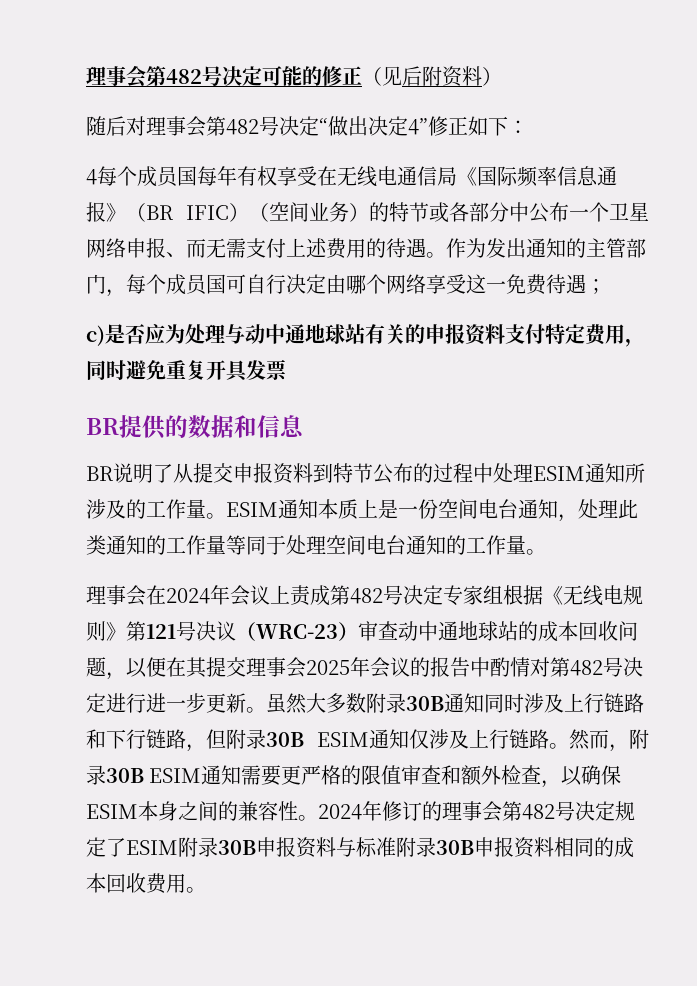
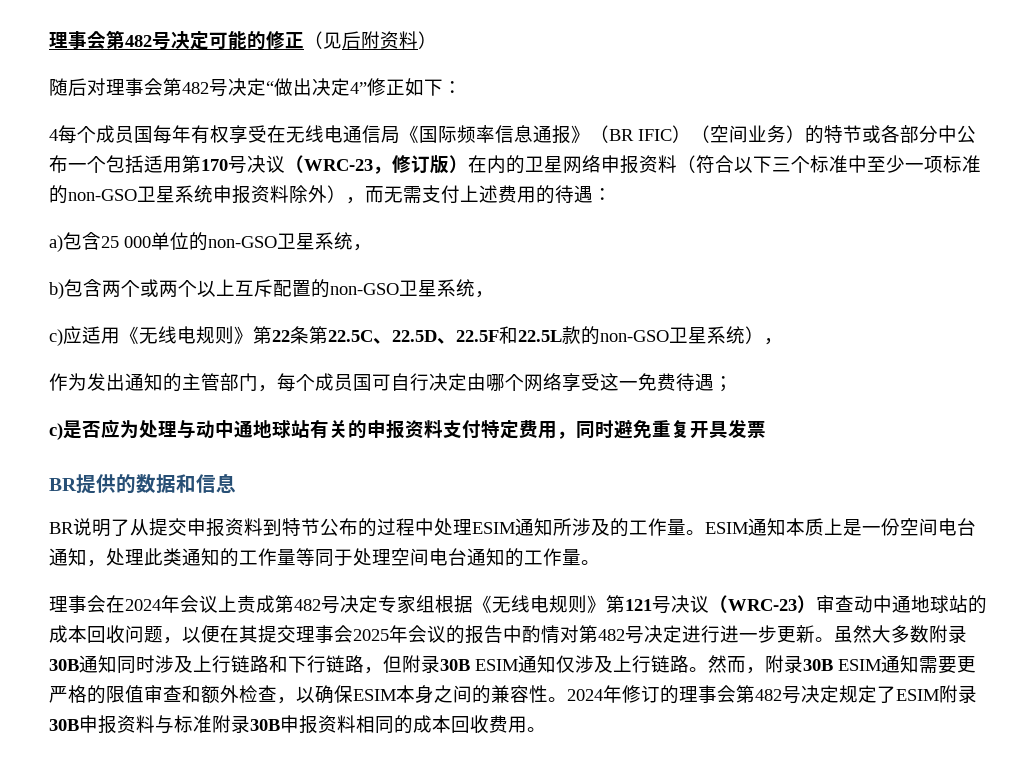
- 4每个成员国每年有权享受在无线电通信局《国际频率信息通报》（BR IFIC）（空间业务）的特节或各部分中公布一个卫星网络申报、而无需支付上述费用的待遇。作为发出通知的主管部门，每个成员国可自行决定由哪个网络享受这一免费待遇；
+ 4每个成员国每年有权享受在无线电通信局《国际频率信息通报》（BR IFIC）（空间业务）的特节或各部分中公布一个包括适用第170号决议（WRC-23，修订版）在内的卫星网络申报资料（符合以下三个标准中至少一项标准的non-GSO卫星系统申报资料除外），而无需支付上述费用的待遇：
+ a)包含25 000单位的non-GSO卫星系统，
+ b)包含两个或两个以上互斥配置的non-GSO卫星系统，
+ c)应适用《无线电规则》第22条第22.5C、22.5D、22.5F和22.5L款的non-GSO卫星系统），
+ 作为发出通知的主管部门，每个成员国可自行决定由哪个网络享受这一免费待遇；

